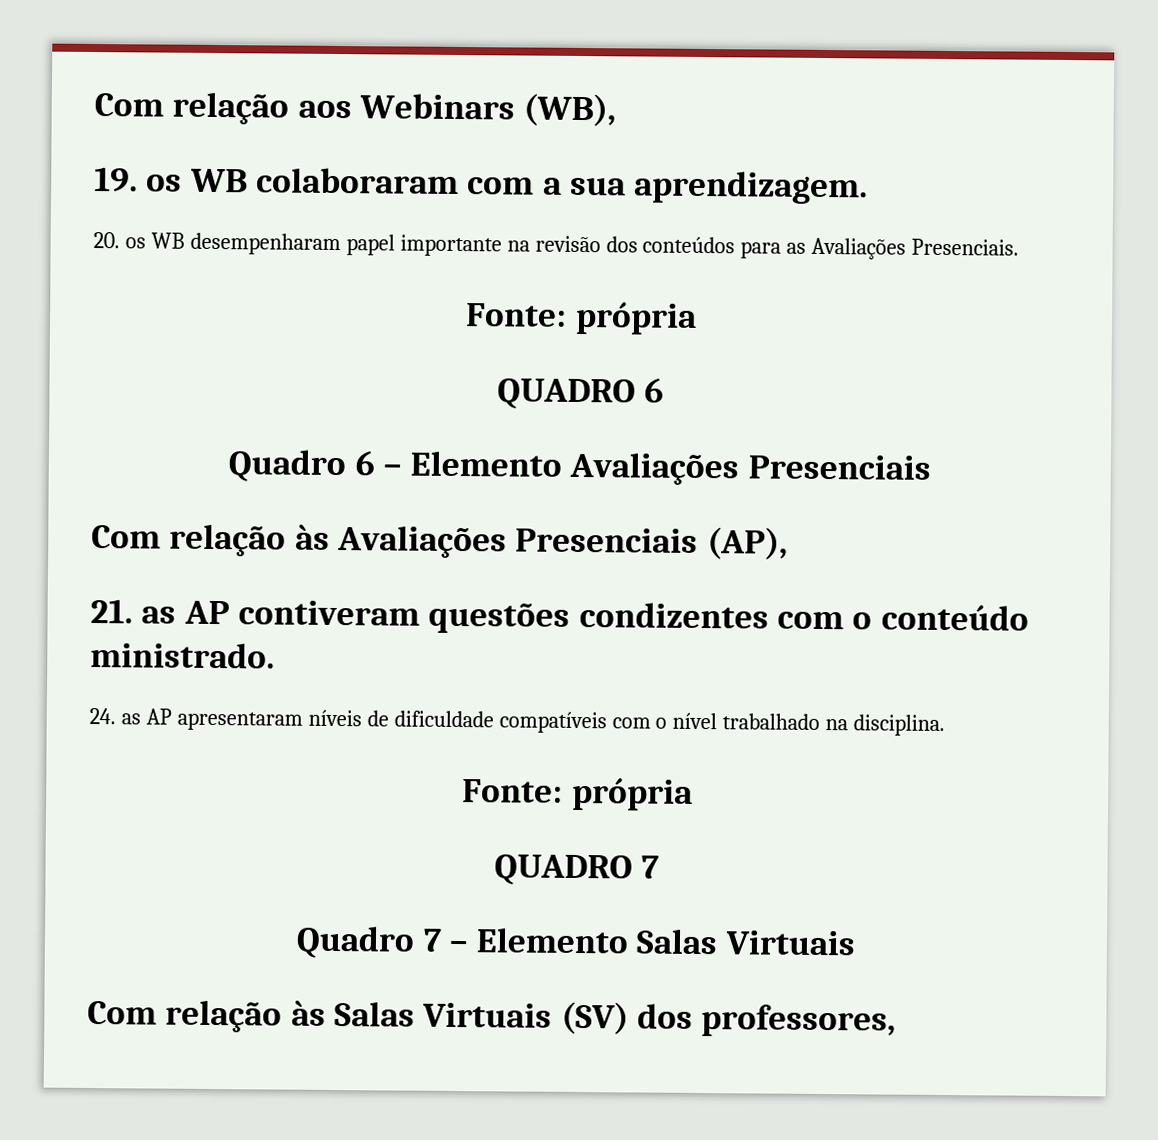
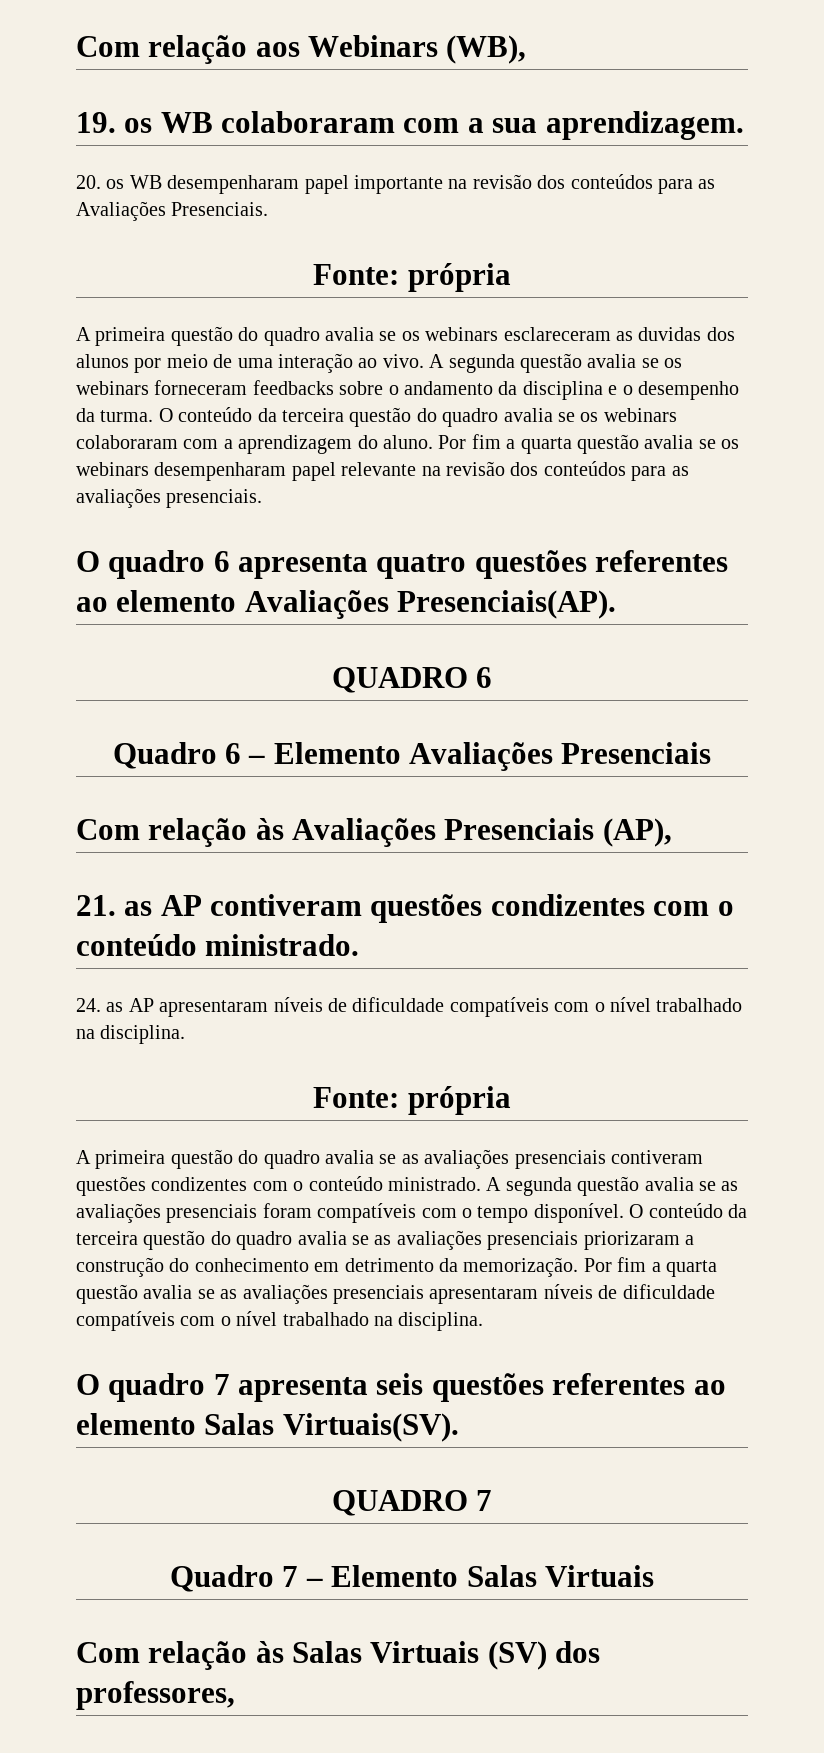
+ A primeira questão do quadro avalia se os webinars esclareceram as duvidas dos alunos por meio de uma interação ao vivo. A segunda questão avalia se os webinars forneceram feedbacks sobre o andamento da disciplina e o desempenho da turma. O conteúdo da terceira questão do quadro avalia se os webinars colaboraram com a aprendizagem do aluno. Por fim a quarta questão avalia se os webinars desempenharam papel relevante na revisão dos conteúdos para as avaliações presenciais.
+ O quadro 6 apresenta quatro questões referentes ao elemento Avaliações Presenciais(AP).
+ A primeira questão do quadro avalia se as avaliações presenciais contiveram questões condizentes com o conteúdo ministrado. A segunda questão avalia se as avaliações presenciais foram compatíveis com o tempo disponível. O conteúdo da terceira questão do quadro avalia se as avaliações presenciais priorizaram a construção do conhecimento em detrimento da memorização. Por fim a quarta questão avalia se as avaliações presenciais apresentaram níveis de dificuldade compatíveis com o nível trabalhado na disciplina.
+ O quadro 7 apresenta seis questões referentes ao elemento Salas Virtuais(SV).

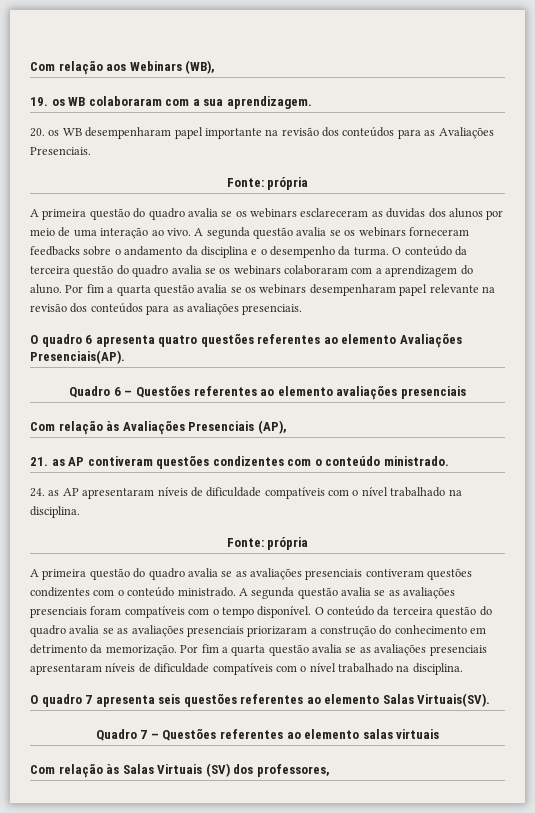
- QUADRO 6
- Quadro 6 – Elemento Avaliações Presenciais
+ Quadro 6 – Questões referentes ao elemento avaliações presenciais
- QUADRO 7
- Quadro 7 – Elemento Salas Virtuais
+ Quadro 7 – Questões referentes ao elemento salas virtuais

